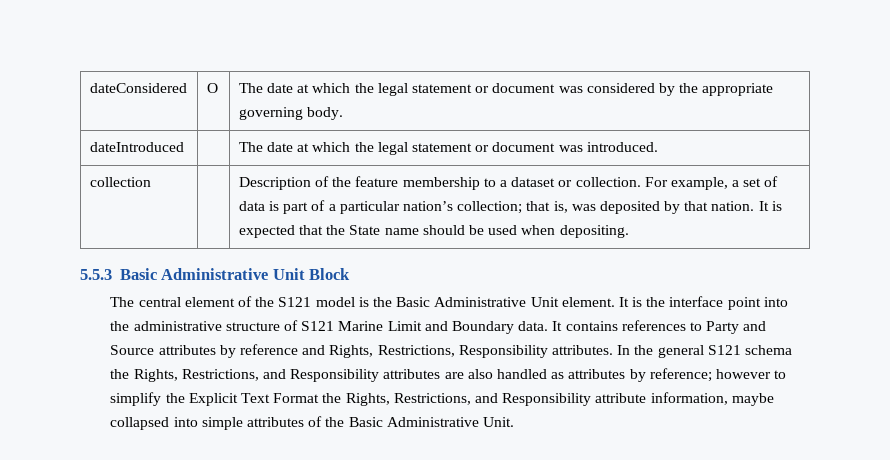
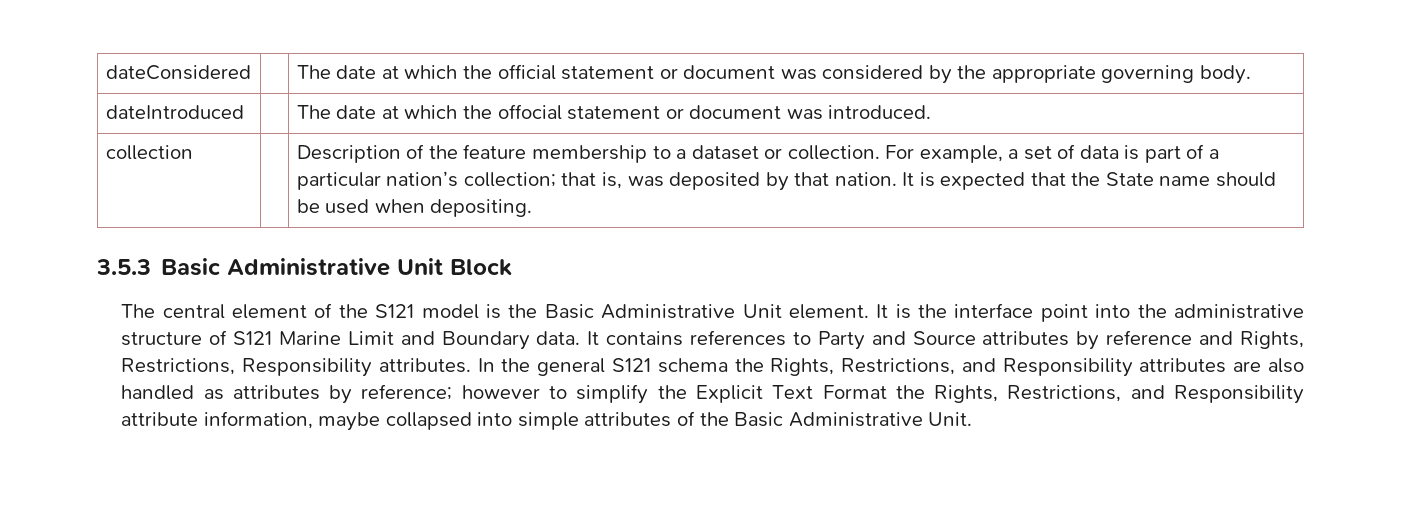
- dateConsidered | O | The date at which the legal statement or document was considered by the appropriate governing body.
+ dateConsidered | | The date at which the official statement or document was considered by the appropriate governing body.
- dateIntroduced | | The date at which the legal statement or document was introduced.
+ dateIntroduced | | The date at which the offocial statement or document was introduced.
- 5.5.3 Basic Administrative Unit Block
+ 3.5.3 Basic Administrative Unit Block

